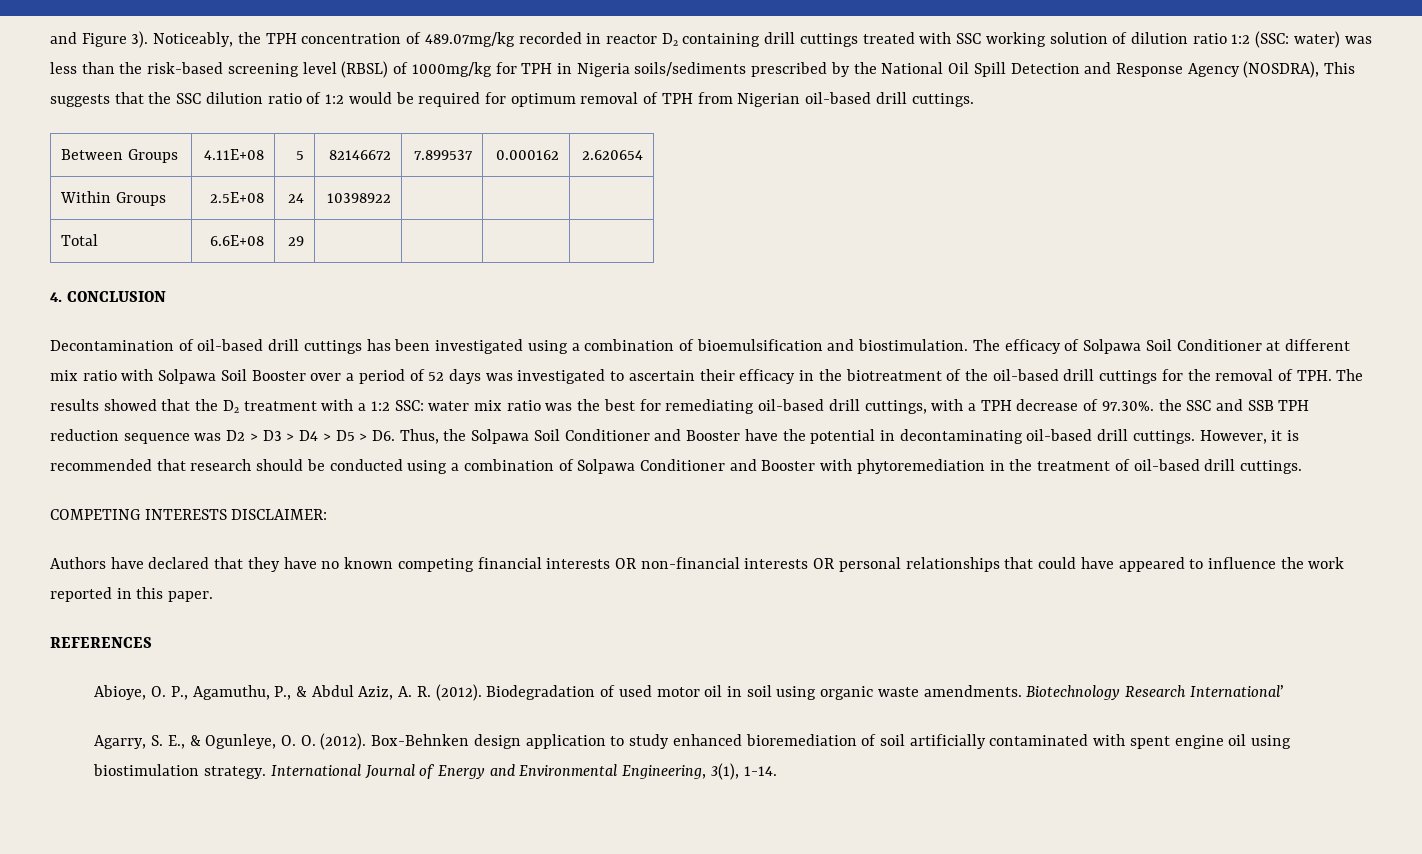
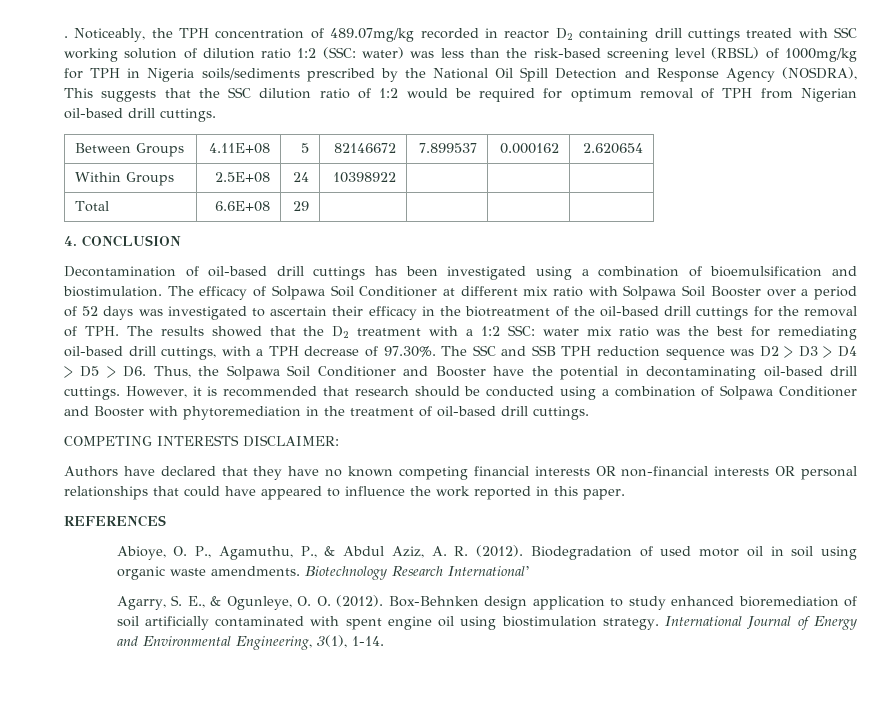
- and Figure 3).
+ .
- water mix ratio was the best for remediating oil-based drill cuttings, with a TPH decrease of 97.30%. the SSC and SSB TPH reduction sequence was D2 > D3 > D4 > D5 > D6. Thus, the Solpawa Soil Conditioner and Booster have the potential in decontaminating oil-based drill cuttings.
+ water mix ratio was the best for remediating oil-based drill cuttings, with a TPH decrease of 97.30%. The SSC and SSB TPH reduction sequence was D2 > D3 > D4 > D5 > D6. Thus, the Solpawa Soil Conditioner and Booster have the potential in decontaminating oil-based drill cuttings.

